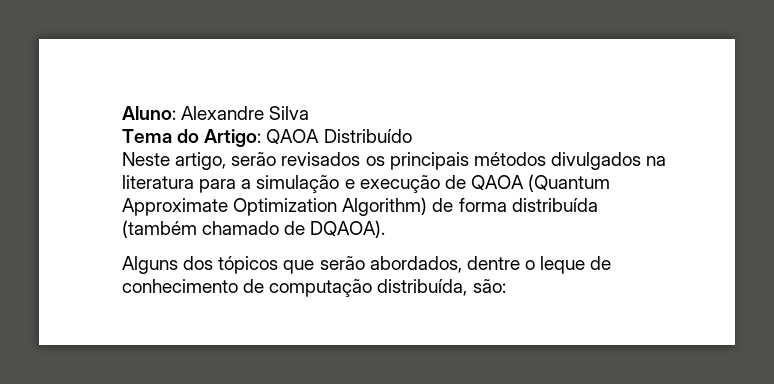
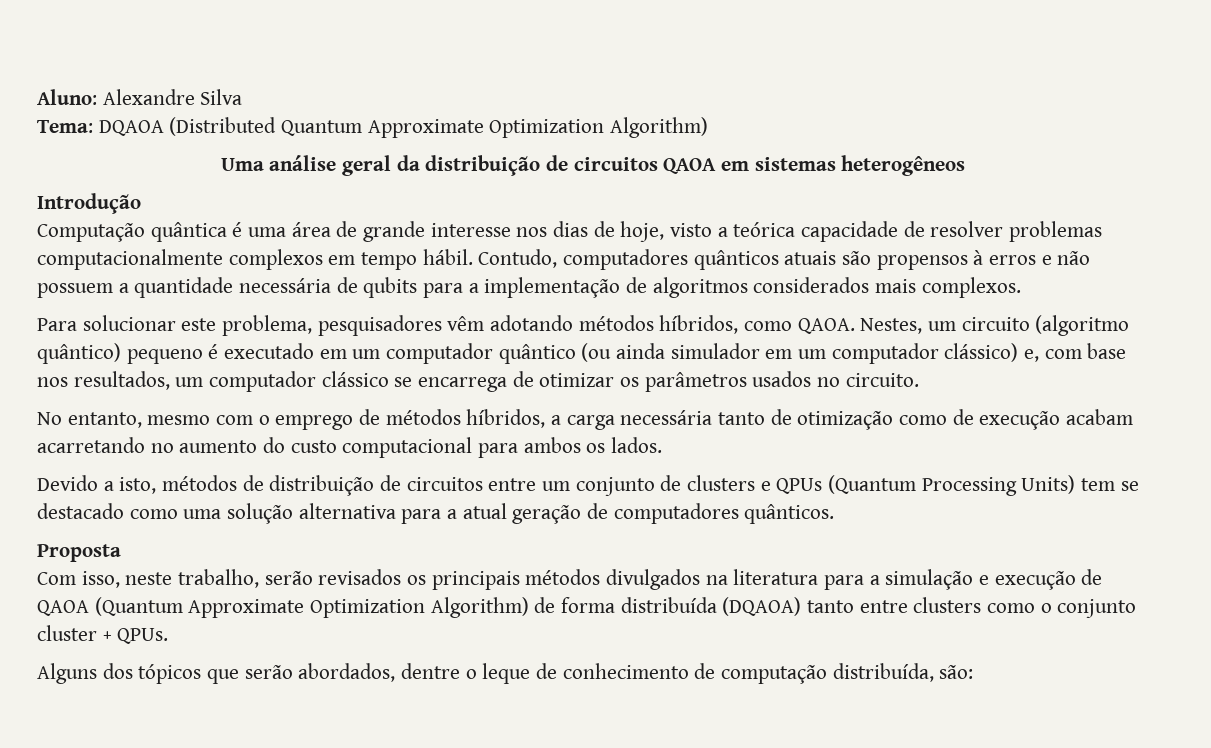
- Tema do Artigo: QAOA Distribuído
- Neste artigo, serão revisados os principais métodos divulgados na literatura para a simulação e execução de QAOA (Quantum Approximate Optimization Algorithm) de forma distribuída (também chamado de DQAOA).
+ Tema: DQAOA (Distributed Quantum Approximate Optimization Algorithm)
+ Uma análise geral da distribuição de circuitos QAOA em sistemas heterogêneos
+ Introdução
+ Computação quântica é uma área de grande interesse nos dias de hoje, visto a teórica capacidade de resolver problemas computacionalmente complexos em tempo hábil. Contudo, computadores quânticos atuais são propensos à erros e não possuem a quantidade necessária de qubits para a implementação de algoritmos considerados mais complexos.
+ Para solucionar este problema, pesquisadores vêm adotando métodos híbridos, como QAOA. Nestes, um circuito (algoritmo quântico) pequeno é executado em um computador quântico (ou ainda simulador em um computador clássico) e, com base nos resultados, um computador clássico se encarrega de otimizar os parâmetros usados no circuito.
+ No entanto, mesmo com o emprego de métodos híbridos, a carga necessária tanto de otimização como de execução acabam acarretando no aumento do custo computacional para ambos os lados.
+ Devido a isto, métodos de distribuição de circuitos entre um conjunto de clusters e QPUs (Quantum Processing Units) tem se destacado como uma solução alternativa para a atual geração de computadores quânticos.
+ Proposta
+ Com isso, neste trabalho, serão revisados os principais métodos divulgados na literatura para a simulação e execução de QAOA (Quantum Approximate Optimization Algorithm) de forma distribuída (DQAOA) tanto entre clusters como o conjunto cluster + QPUs.

